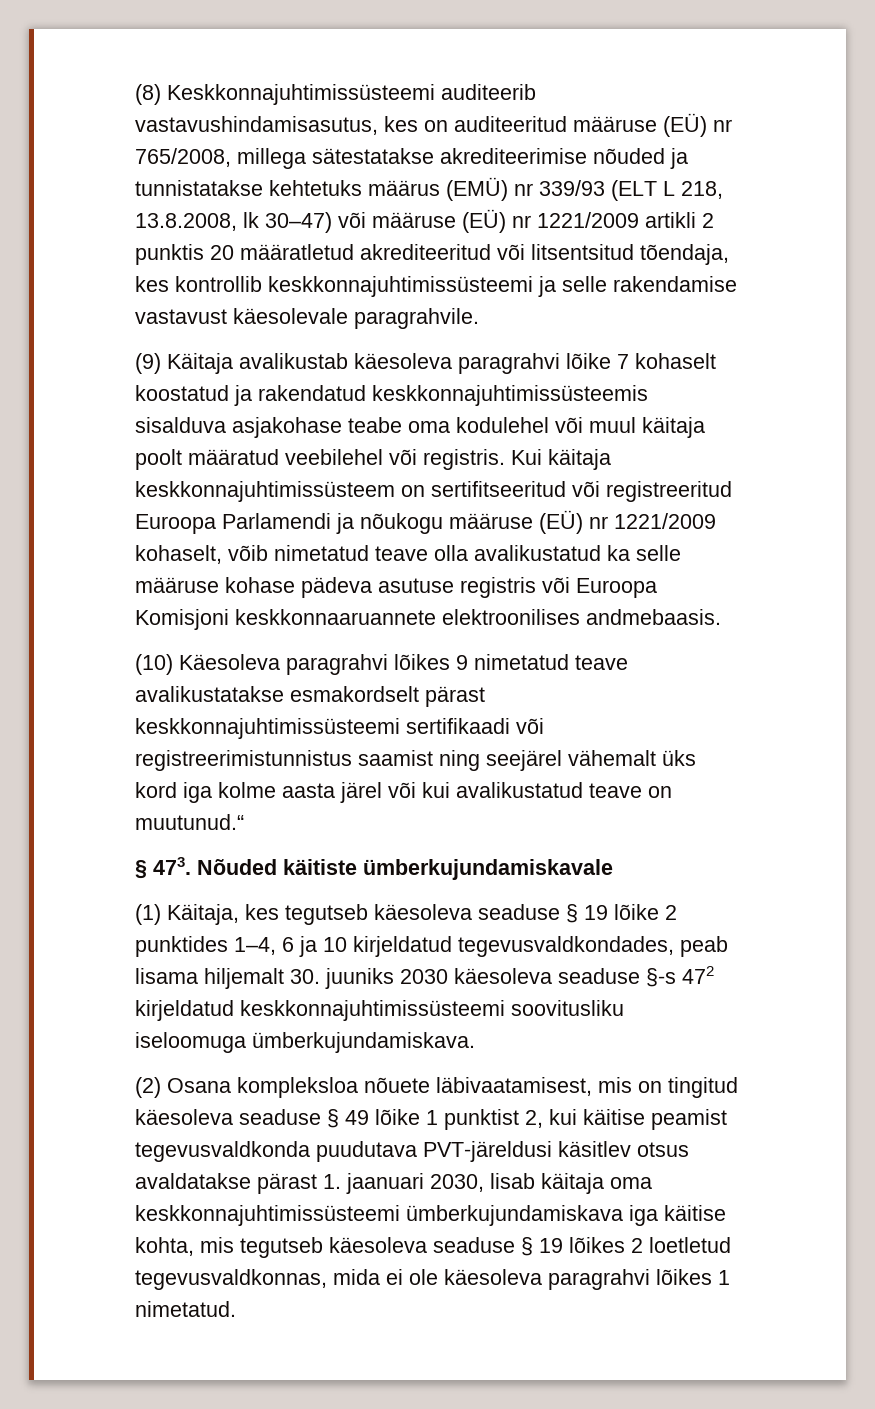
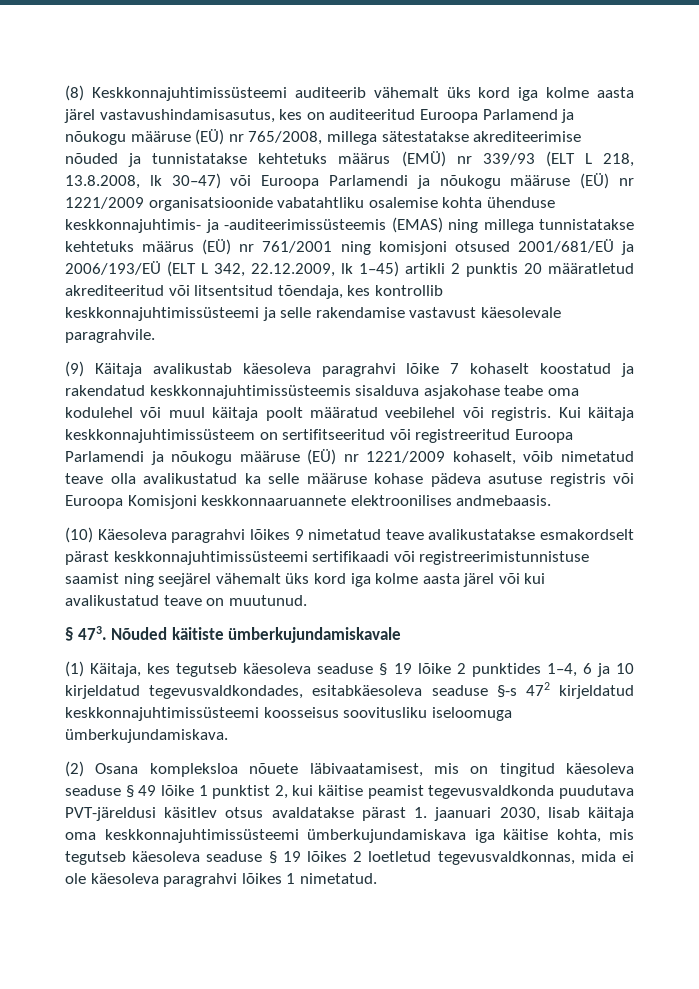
- (8) Keskkonnajuhtimissüsteemi auditeerib vastavushindamisasutus, kes on auditeeritud määruse (EÜ) nr 765/2008, millega sätestatakse akrediteerimise nõuded ja tunnistatakse kehtetuks määrus (EMÜ) nr 339/93 (ELT L 218, 13.8.2008, lk 30–47) või määruse (EÜ) nr 1221/2009 artikli 2 punktis 20 määratletud akrediteeritud või litsentsitud tõendaja, kes kontrollib keskkonnajuhtimissüsteemi ja selle rakendamise vastavust käesolevale paragrahvile.
+ (8) Keskkonnajuhtimissüsteemi auditeerib vähemalt üks kord iga kolme aasta järel vastavushindamisasutus, kes on auditeeritud Euroopa Parlamend ja nõukogu määruse (EÜ) nr 765/2008, millega sätestatakse akrediteerimise nõuded ja tunnistatakse kehtetuks määrus (EMÜ) nr 339/93 (ELT L 218, 13.8.2008, lk 30–47) või Euroopa Parlamendi ja nõukogu määruse (EÜ) nr 1221/2009 organisatsioonide vabatahtliku osalemise kohta ühenduse keskkonnajuhtimis- ja -auditeerimissüsteemis (EMAS) ning millega tunnistatakse kehtetuks määrus (EÜ) nr 761/2001 ning komisjoni otsused 2001/681/EÜ ja 2006/193/EÜ (ELT L 342, 22.12.2009, lk 1–45) artikli 2 punktis 20 määratletud akrediteeritud või litsentsitud tõendaja, kes kontrollib keskkonnajuhtimissüsteemi ja selle rakendamise vastavust käesolevale paragrahvile.
- (10) Käesoleva paragrahvi lõikes 9 nimetatud teave avalikustatakse esmakordselt pärast keskkonnajuhtimissüsteemi sertifikaadi või registreerimistunnistus saamist ning seejärel vähemalt üks kord iga kolme aasta järel või kui avalikustatud teave on muutunud.“
+ (10) Käesoleva paragrahvi lõikes 9 nimetatud teave avalikustatakse esmakordselt pärast keskkonnajuhtimissüsteemi sertifikaadi või registreerimistunnistuse saamist ning seejärel vähemalt üks kord iga kolme aasta järel või kui avalikustatud teave on muutunud.
- (1) Käitaja, kes tegutseb käesoleva seaduse § 19 lõike 2 punktides 1–4, 6 ja 10 kirjeldatud tegevusvaldkondades, peab lisama hiljemalt 30. juuniks 2030 käesoleva seaduse §-s 472 kirjeldatud keskkonnajuhtimissüsteemi soovitusliku iseloomuga ümberkujundamiskava.
+ (1) Käitaja, kes tegutseb käesoleva seaduse § 19 lõike 2 punktides 1–4, 6 ja 10 kirjeldatud tegevusvaldkondades, esitabkäesoleva seaduse §-s 472 kirjeldatud keskkonnajuhtimissüsteemi koosseisus soovitusliku iseloomuga ümberkujundamiskava.

